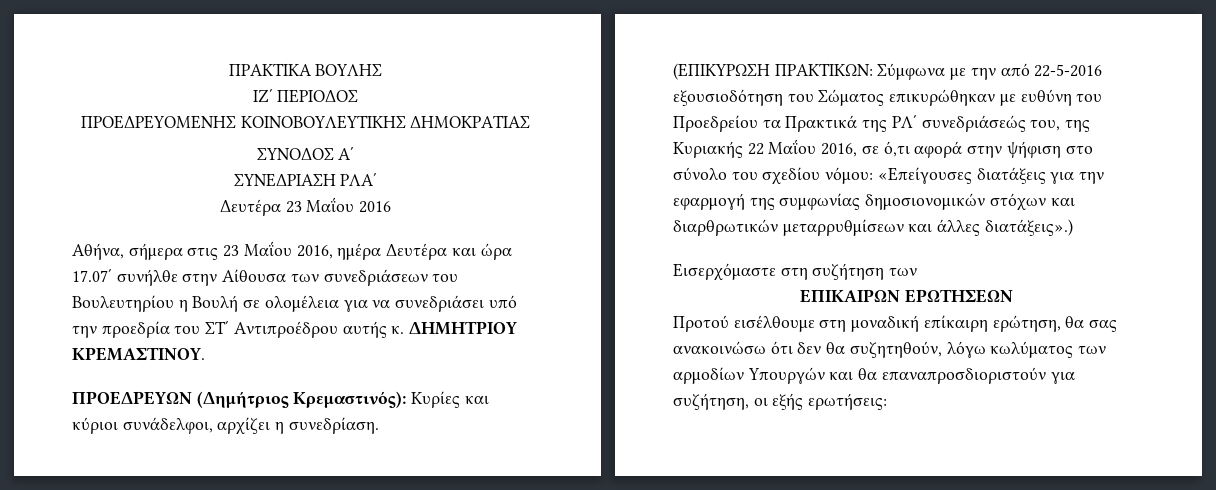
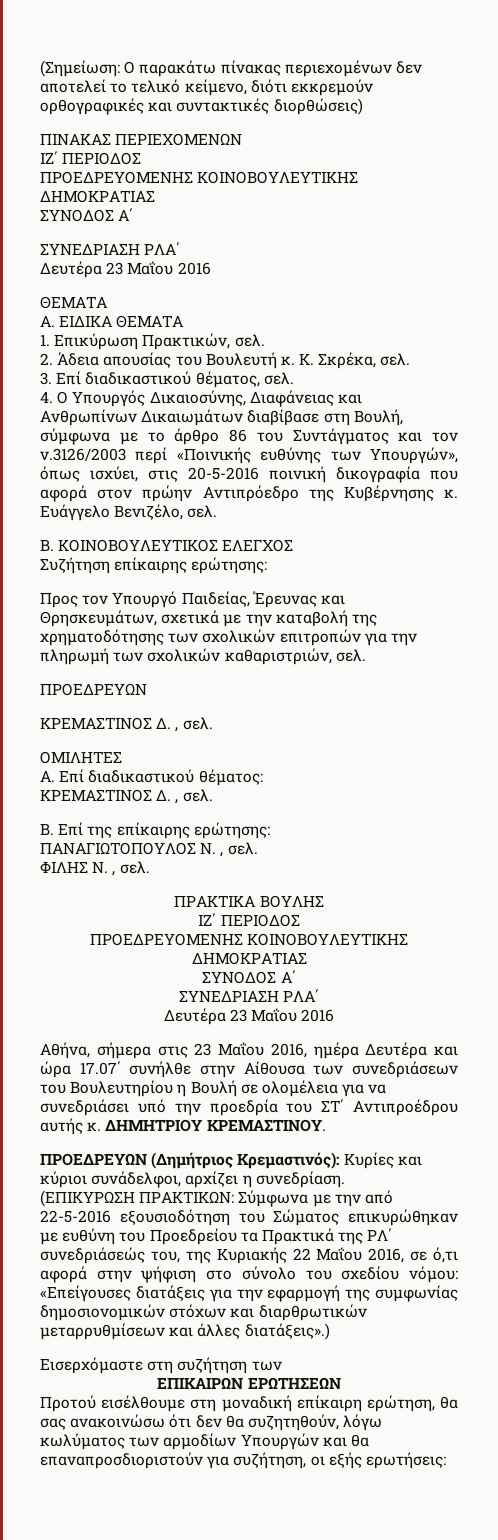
+ (Σημείωση: Ο παρακάτω πίνακας περιεχομένων δεν αποτελεί το τελικό κείμενο, διότι εκκρεμούν ορθογραφικές και συντακτικές διορθώσεις)
+ ΠΙΝΑΚΑΣ ΠΕΡΙΕΧΟΜΕΝΩΝ
+ ΙΖ΄ ΠΕΡΙΟΔΟΣ
+ ΠΡΟΕΔΡΕΥΟΜΕΝΗΣ ΚΟΙΝΟΒΟΥΛΕΥΤΙΚΗΣ ΔΗΜΟΚΡΑΤΙΑΣ
+ ΣΥΝΟΔΟΣ Α΄
+ ΣΥΝΕΔΡΙΑΣΗ ΡΛΑ΄
+ Δευτέρα 23 Μαΐου 2016
+ ΘΕΜΑΤΑ
+ Α. ΕΙΔΙΚΑ ΘΕΜΑΤΑ
+ 1. Επικύρωση Πρακτικών, σελ.
+ 2. Άδεια απουσίας του Βουλευτή κ. Κ. Σκρέκα, σελ.
+ 3. Επί διαδικαστικού θέματος, σελ.
+ 4. Ο Υπουργός Δικαιοσύνης, Διαφάνειας και Ανθρωπίνων Δικαιωμάτων διαβίβασε στη Βουλή, σύμφωνα με το άρθρο 86 του Συντάγματος και τον ν.3126/2003 περί «Ποινικής ευθύνης των Υπουργών», όπως ισχύει, στις 20-5-2016 ποινική δικογραφία που αφορά στον πρώην Αντιπρόεδρο της Κυβέρνησης κ. Ευάγγελο Βενιζέλο, σελ.
+ Β. ΚΟΙΝΟΒΟΥΛΕΥΤΙΚΟΣ ΕΛΕΓΧΟΣ
+ Συζήτηση επίκαιρης ερώτησης:
+ Προς τον Υπουργό Παιδείας, Έρευνας και Θρησκευμάτων, σχετικά με την καταβολή της χρηματοδότησης των σχολικών επιτροπών για την πληρωμή των σχολικών καθαριστριών, σελ.
+ ΠΡΟΕΔΡΕΥΩΝ
+ ΚΡΕΜΑΣΤΙΝΟΣ Δ. , σελ.
+ ΟΜΙΛΗΤΕΣ
+ Α. Επί διαδικαστικού θέματος:
+ ΚΡΕΜΑΣΤΙΝΟΣ Δ. , σελ.
+ Β. Επί της επίκαιρης ερώτησης:
+ ΠΑΝΑΓΙΩΤΟΠΟΥΛΟΣ Ν. , σελ.
+ ΦΙΛΗΣ Ν. , σελ.

